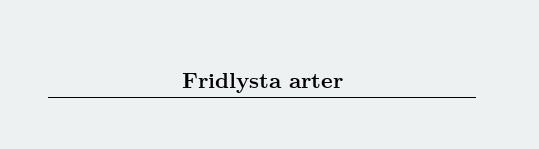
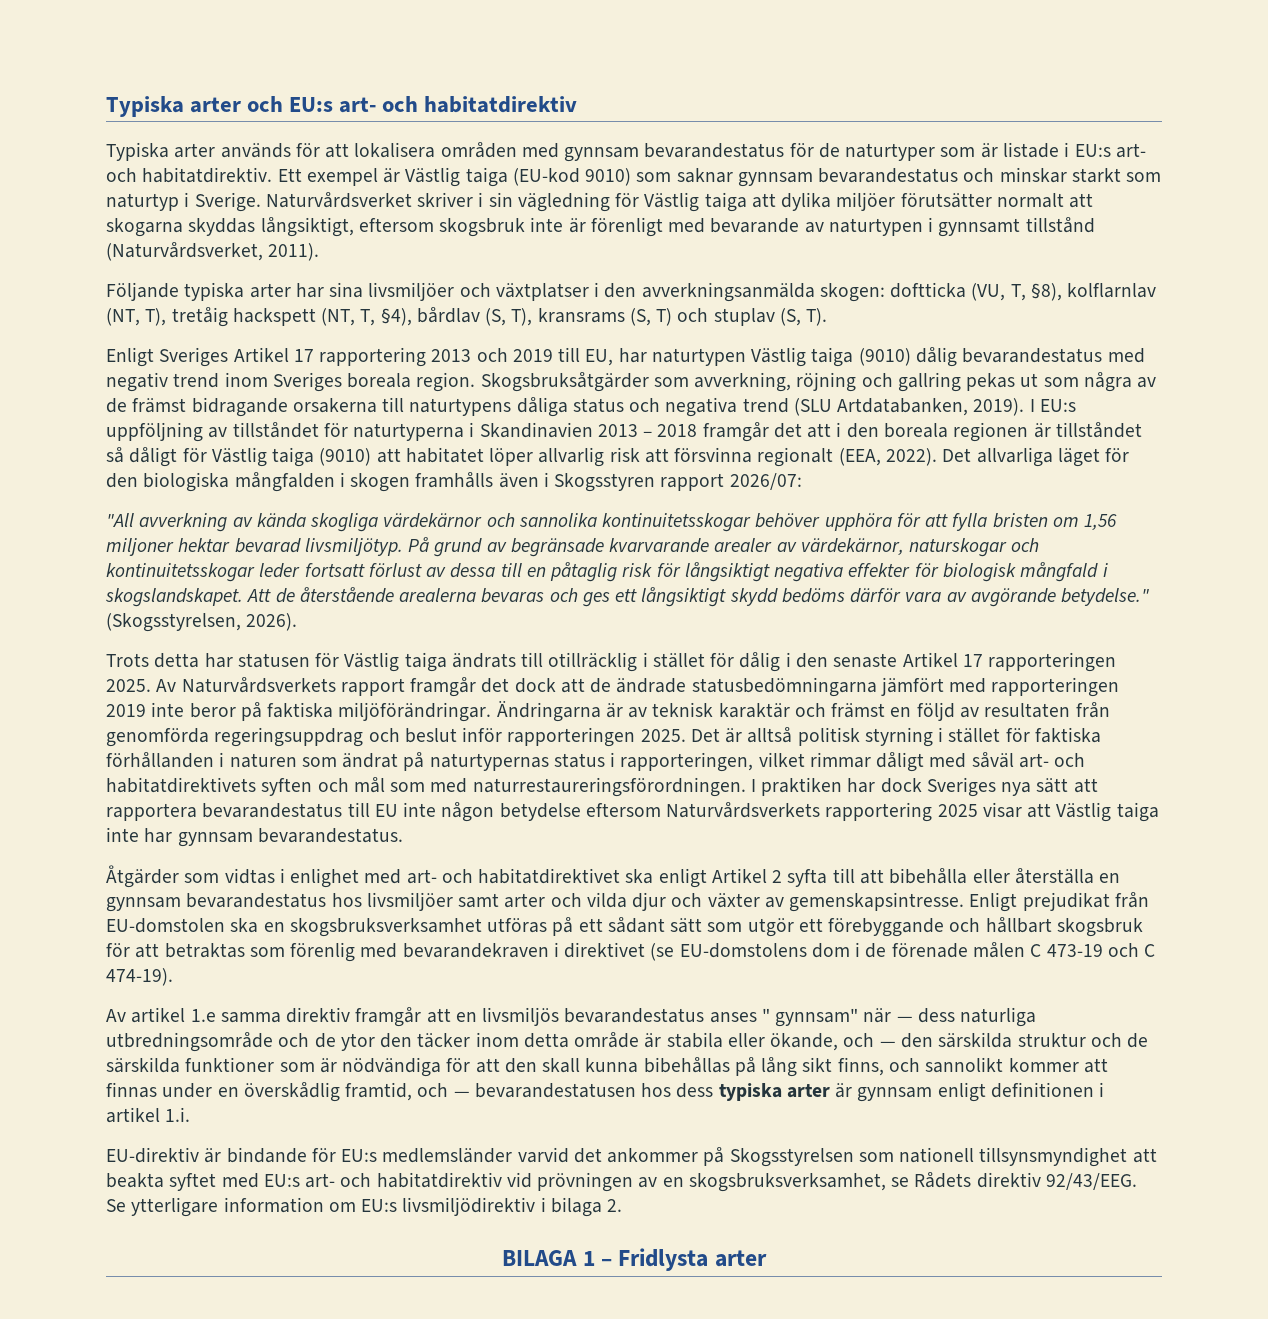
- Fridlysta arter
+ Typiska arter och EU:s art- och habitatdirektiv
+ Typiska arter används för att lokalisera områden med gynnsam bevarandestatus för de naturtyper som är listade i EU:s art- och habitatdirektiv. Ett exempel är Västlig taiga (EU-kod 9010) som saknar gynnsam bevarandestatus och minskar starkt som naturtyp i Sverige. Naturvårdsverket skriver i sin vägledning för Västlig taiga att dylika miljöer förutsätter normalt att skogarna skyddas långsiktigt, eftersom skogsbruk inte är förenligt med bevarande av naturtypen i gynnsamt tillstånd (Naturvårdsverket, 2011).
+ Följande typiska arter har sina livsmiljöer och växtplatser i den avverkningsanmälda skogen: doftticka (VU, T, §8), kolflarnlav (NT, T), tretåig hackspett (NT, T, §4), bårdlav (S, T), kransrams (S, T) och stuplav (S, T).
+ Enligt Sveriges Artikel 17 rapportering 2013 och 2019 till EU, har naturtypen Västlig taiga (9010) dålig bevarandestatus med negativ trend inom Sveriges boreala region. Skogsbruksåtgärder som avverkning, röjning och gallring pekas ut som några av de främst bidragande orsakerna till naturtypens dåliga status och negativa trend (SLU Artdatabanken, 2019). I EU:s uppföljning av tillståndet för naturtyperna i Skandinavien 2013 – 2018 framgår det att i den boreala regionen är tillståndet så dåligt för Västlig taiga (9010) att habitatet löper allvarlig risk att försvinna regionalt (EEA, 2022). Det allvarliga läget för den biologiska mångfalden i skogen framhålls även i Skogsstyren rapport 2026/07:
+ "All avverkning av kända skogliga värdekärnor och sannolika kontinuitetsskogar behöver upphöra för att fylla bristen om 1,56 miljoner hektar bevarad livsmiljötyp. På grund av begränsade kvarvarande arealer av värdekärnor, naturskogar och kontinuitetsskogar leder fortsatt förlust av dessa till en påtaglig risk för långsiktigt negativa effekter för biologisk mångfald i skogslandskapet. Att de återstående arealerna bevaras och ges ett långsiktigt skydd bedöms därför vara av avgörande betydelse." (Skogsstyrelsen, 2026).
+ Trots detta har statusen för Västlig taiga ändrats till otillräcklig i stället för dålig i den senaste Artikel 17 rapporteringen 2025. Av Naturvårdsverkets rapport framgår det dock att de ändrade statusbedömningarna jämfört med rapporteringen 2019 inte beror på faktiska miljöförändringar. Ändringarna är av teknisk karaktär och främst en följd av resultaten från genomförda regeringsuppdrag och beslut inför rapporteringen 2025. Det är alltså politisk styrning i stället för faktiska förhållanden i naturen som ändrat på naturtypernas status i rapporteringen, vilket rimmar dåligt med såväl art- och habitatdirektivets syften och mål som med naturrestaureringsförordningen. I praktiken har dock Sveriges nya sätt att rapportera bevarandestatus till EU inte någon betydelse eftersom Naturvårdsverkets rapportering 2025 visar att Västlig taiga inte har gynnsam bevarandestatus.
+ Åtgärder som vidtas i enlighet med art- och habitatdirektivet ska enligt Artikel 2 syfta till att bibehålla eller återställa en gynnsam bevarandestatus hos livsmiljöer samt arter och vilda djur och växter av gemenskapsintresse. Enligt prejudikat från EU-domstolen ska en skogsbruksverksamhet utföras på ett sådant sätt som utgör ett förebyggande och hållbart skogsbruk för att betraktas som förenlig med bevarandekraven i direktivet (se EU-domstolens dom i de förenade målen C 473-19 och C 474-19).
+ Av artikel 1.e samma direktiv framgår att en livsmiljös bevarandestatus anses " gynnsam" när — dess naturliga utbredningsområde och de ytor den täcker inom detta område är stabila eller ökande, och — den särskilda struktur och de särskilda funktioner som är nödvändiga för att den skall kunna bibehållas på lång sikt finns, och sannolikt kommer att finnas under en överskådlig framtid, och — bevarandestatusen hos dess typiska arter är gynnsam enligt definitionen i artikel 1.i.
+ EU-direktiv är bindande för EU:s medlemsländer varvid det ankommer på Skogsstyrelsen som nationell tillsynsmyndighet att beakta syftet med EU:s art- och habitatdirektiv vid prövningen av en skogsbruksverksamhet, se Rådets direktiv 92/43/EEG. Se ytterligare information om EU:s livsmiljödirektiv i bilaga 2.
+ BILAGA 1 – Fridlysta arter

